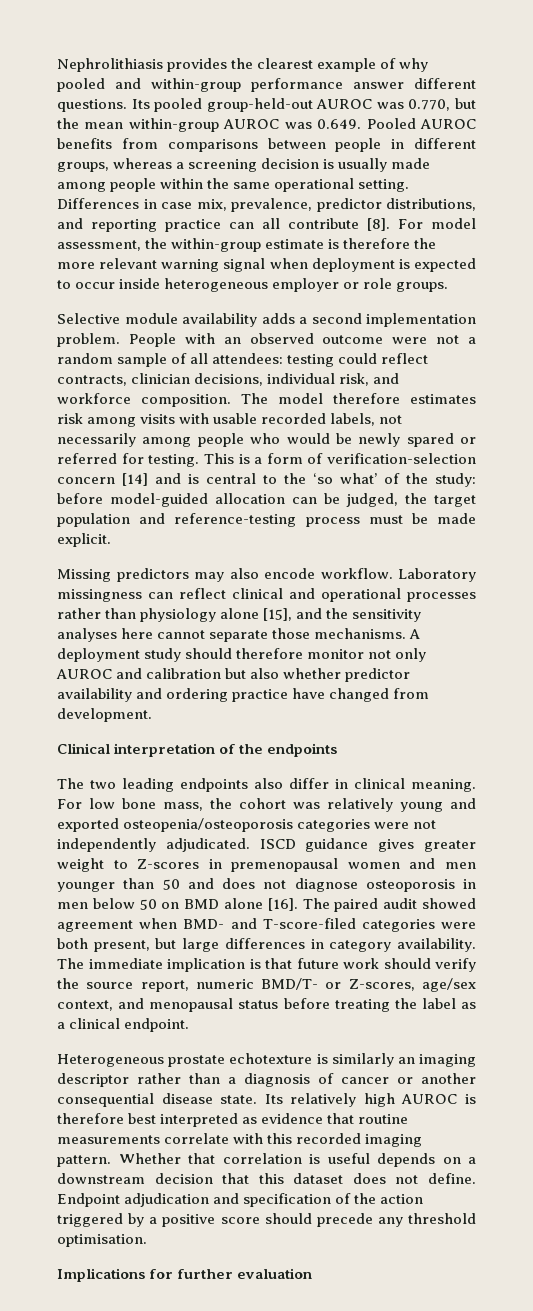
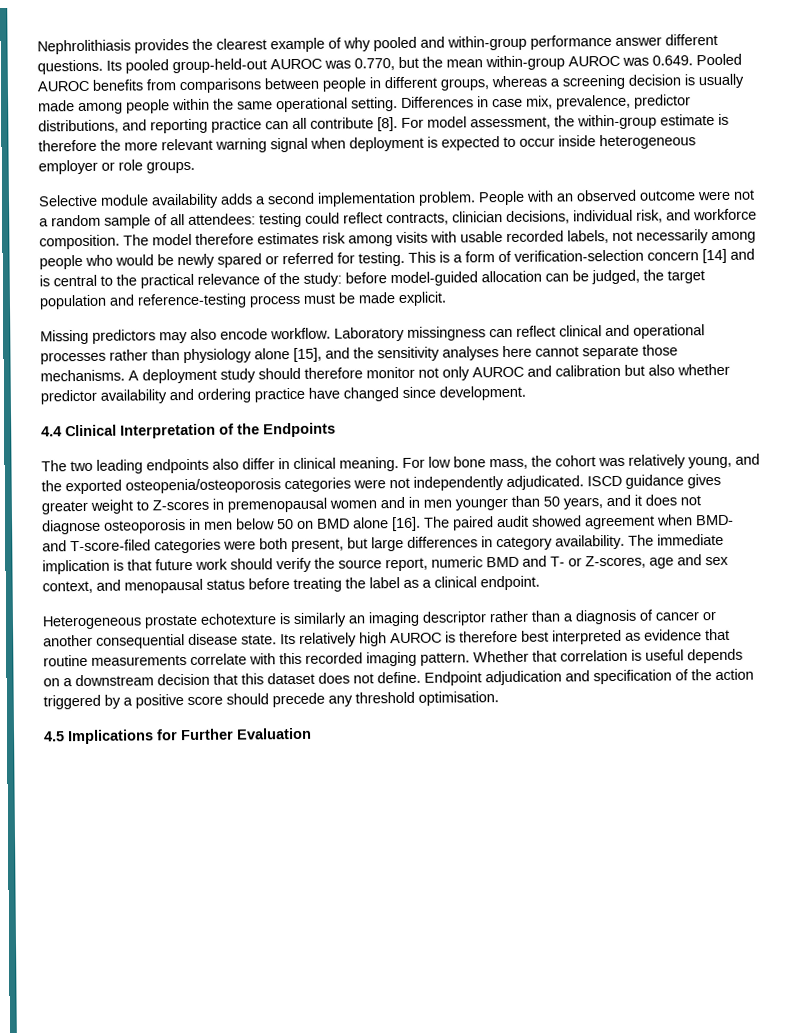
- This is a form of verification-selection concern [14] and is central to the ‘so what’ of the study: before model-guided allocation can be judged, the target population and reference-testing process must be made explicit.
+ This is a form of verification-selection concern [14] and is central to the practical relevance of the study: before model-guided allocation can be judged, the target population and reference-testing process must be made explicit.
- A deployment study should therefore monitor not only AUROC and calibration but also whether predictor availability and ordering practice have changed from development.
+ A deployment study should therefore monitor not only AUROC and calibration but also whether predictor availability and ordering practice have changed since development.
- Clinical interpretation of the endpoints
+ 4.4 Clinical Interpretation of the Endpoints
- For low bone mass, the cohort was relatively young and exported osteopenia/osteoporosis categories were not independently adjudicated.
+ For low bone mass, the cohort was relatively young, and the exported osteopenia/osteoporosis categories were not independently adjudicated.
- ISCD guidance gives greater weight to Z-scores in premenopausal women and men younger than 50 and does not diagnose osteoporosis in men below 50 on BMD alone [16].
+ ISCD guidance gives greater weight to Z-scores in premenopausal women and in men younger than 50 years, and it does not diagnose osteoporosis in men below 50 on BMD alone [16].
- The immediate implication is that future work should verify the source report, numeric BMD/T- or Z-scores, age/sex context, and menopausal status before treating the label as a clinical endpoint.
+ The immediate implication is that future work should verify the source report, numeric BMD and T- or Z-scores, age and sex context, and menopausal status before treating the label as a clinical endpoint.
- Implications for further evaluation
+ 4.5 Implications for Further Evaluation

